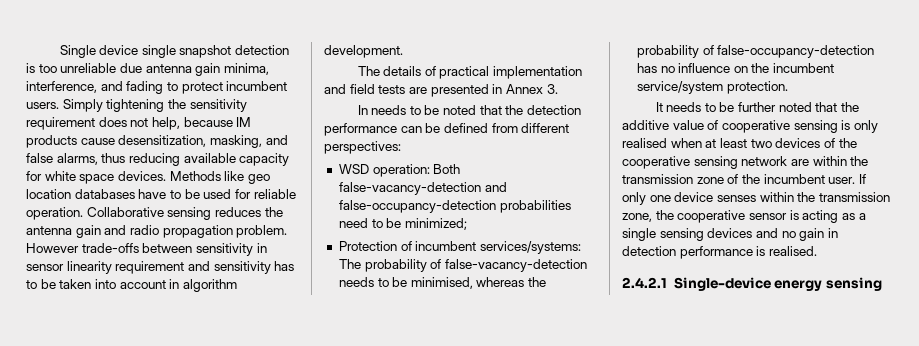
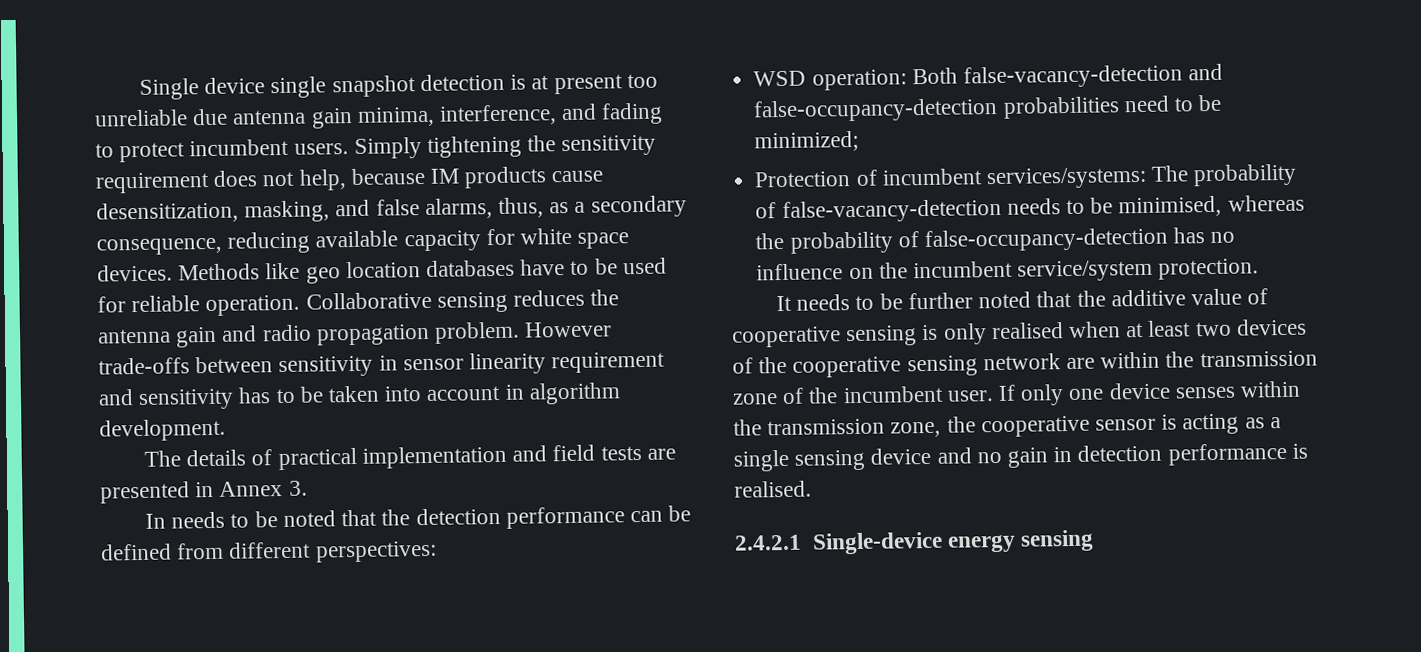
- Single device single snapshot detection is too unreliable due antenna gain minima, interference, and fading to protect incumbent users.
+ Single device single snapshot detection is at present too unreliable due antenna gain minima, interference, and fading to protect incumbent users.
- Simply tightening the sensitivity requirement does not help, because IM products cause desensitization, masking, and false alarms, thus reducing available capacity for white space devices.
+ Simply tightening the sensitivity requirement does not help, because IM products cause desensitization, masking, and false alarms, thus, as a secondary consequence, reducing available capacity for white space devices.
- If only one device senses within the transmission zone, the cooperative sensor is acting as a single sensing devices and no gain in detection performance is realised.
+ If only one device senses within the transmission zone, the cooperative sensor is acting as a single sensing device and no gain in detection performance is realised.

